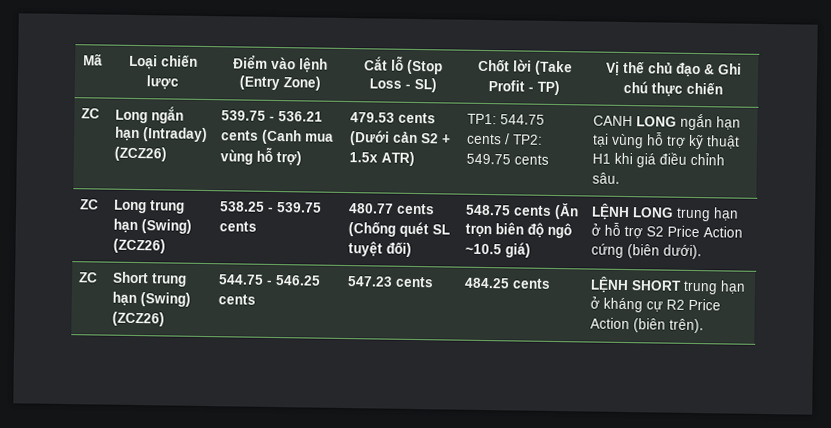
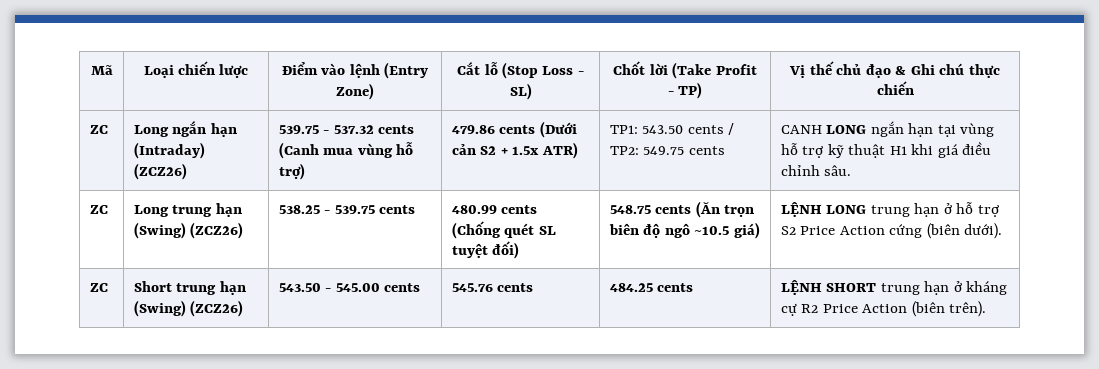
- 539.75 - 536.21 cents (Canh mua vùng hỗ trợ)
+ 539.75 - 537.32 cents (Canh mua vùng hỗ trợ)
- 479.53 cents (Dưới cản S2 + 1.5x ATR)
+ 479.86 cents (Dưới cản S2 + 1.5x ATR)
- TP1: 544.75 cents / TP2: 549.75 cents
+ TP1: 543.50 cents / TP2: 549.75 cents
- ZC | Long trung hạn (Swing) (ZCZ26) | 538.25 - 539.75 cents | 480.77 cents (Chống quét SL tuyệt đối) | 548.75 cents (Ăn trọn biên độ ngô ~10.5 giá) | LỆNH LONG trung hạn ở hỗ trợ S2 Price Action cứng (biên dưới).
+ ZC | Long trung hạn (Swing) (ZCZ26) | 538.25 - 539.75 cents | 480.99 cents (Chống quét SL tuyệt đối) | 548.75 cents (Ăn trọn biên độ ngô ~10.5 giá) | LỆNH LONG trung hạn ở hỗ trợ S2 Price Action cứng (biên dưới).
- ZC | Short trung hạn (Swing) (ZCZ26) | 544.75 - 546.25 cents | 547.23 cents | 484.25 cents | LỆNH SHORT trung hạn ở kháng cự R2 Price Action (biên trên).
+ ZC | Short trung hạn (Swing) (ZCZ26) | 543.50 - 545.00 cents | 545.76 cents | 484.25 cents | LỆNH SHORT trung hạn ở kháng cự R2 Price Action (biên trên).

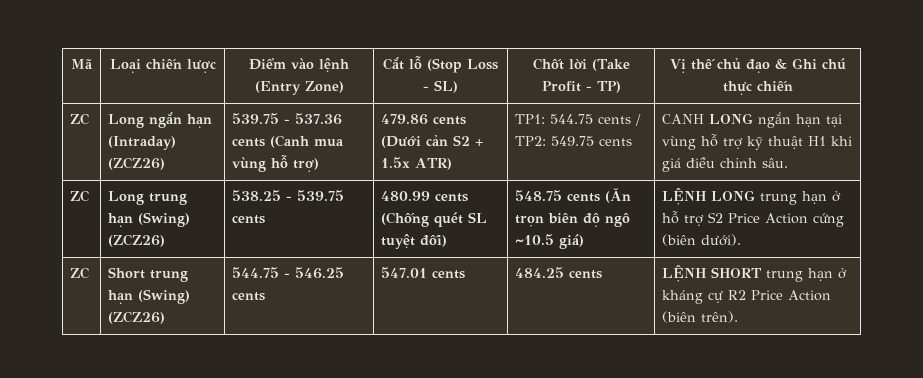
- 539.75 - 537.32 cents (Canh mua vùng hỗ trợ)
+ 539.75 - 537.36 cents (Canh mua vùng hỗ trợ)
- TP1: 543.50 cents / TP2: 549.75 cents
+ TP1: 544.75 cents / TP2: 549.75 cents
- ZC | Short trung hạn (Swing) (ZCZ26) | 543.50 - 545.00 cents | 545.76 cents | 484.25 cents | LỆNH SHORT trung hạn ở kháng cự R2 Price Action (biên trên).
+ ZC | Short trung hạn (Swing) (ZCZ26) | 544.75 - 546.25 cents | 547.01 cents | 484.25 cents | LỆNH SHORT trung hạn ở kháng cự R2 Price Action (biên trên).

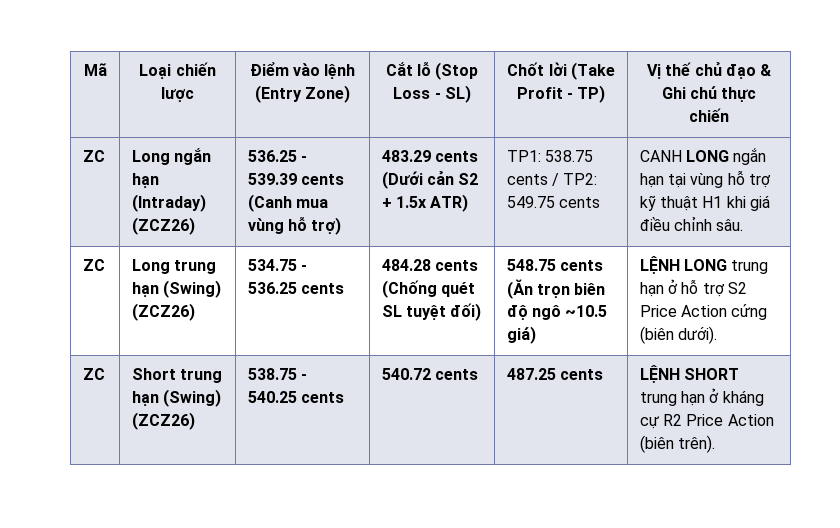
- 539.75 - 537.36 cents (Canh mua vùng hỗ trợ)
+ 536.25 - 539.39 cents (Canh mua vùng hỗ trợ)
- 479.86 cents (Dưới cản S2 + 1.5x ATR)
+ 483.29 cents (Dưới cản S2 + 1.5x ATR)
- TP1: 544.75 cents / TP2: 549.75 cents
+ TP1: 538.75 cents / TP2: 549.75 cents
- ZC | Long trung hạn (Swing) (ZCZ26) | 538.25 - 539.75 cents | 480.99 cents (Chống quét SL tuyệt đối) | 548.75 cents (Ăn trọn biên độ ngô ~10.5 giá) | LỆNH LONG trung hạn ở hỗ trợ S2 Price Action cứng (biên dưới).
+ ZC | Long trung hạn (Swing) (ZCZ26) | 534.75 - 536.25 cents | 484.28 cents (Chống quét SL tuyệt đối) | 548.75 cents (Ăn trọn biên độ ngô ~10.5 giá) | LỆNH LONG trung hạn ở hỗ trợ S2 Price Action cứng (biên dưới).
- ZC | Short trung hạn (Swing) (ZCZ26) | 544.75 - 546.25 cents | 547.01 cents | 484.25 cents | LỆNH SHORT trung hạn ở kháng cự R2 Price Action (biên trên).
+ ZC | Short trung hạn (Swing) (ZCZ26) | 538.75 - 540.25 cents | 540.72 cents | 487.25 cents | LỆNH SHORT trung hạn ở kháng cự R2 Price Action (biên trên).

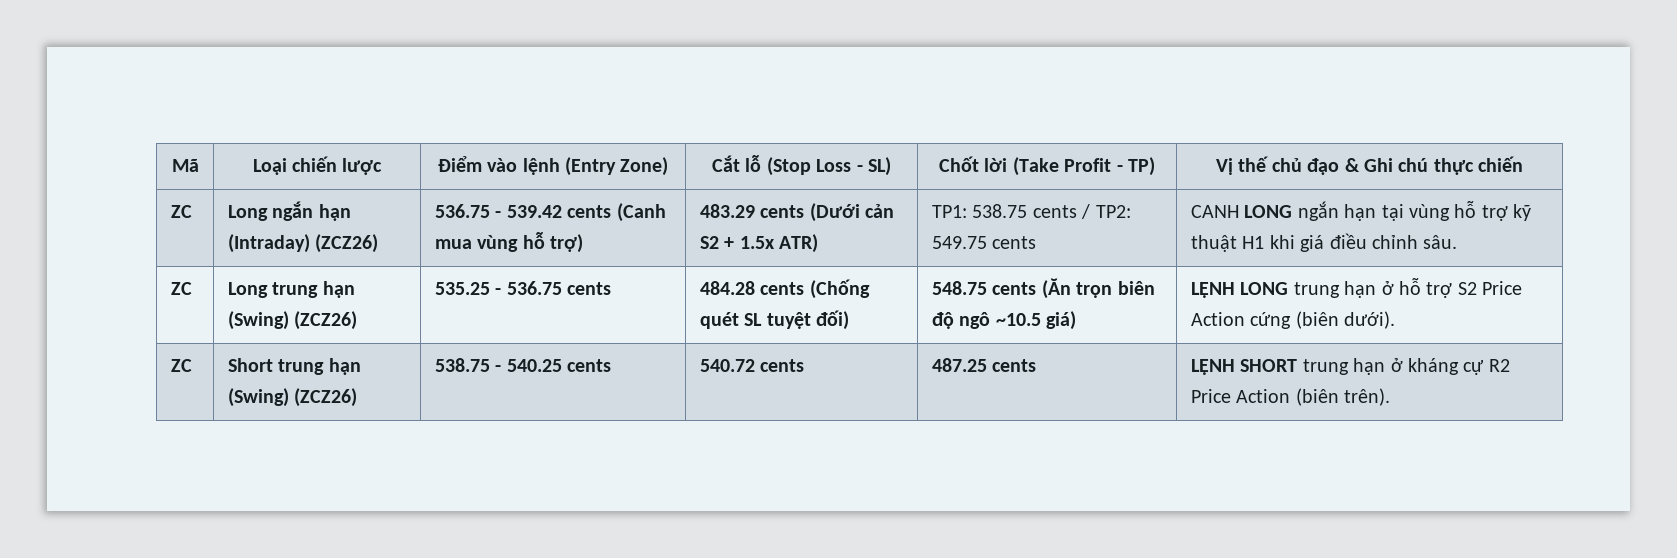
- 536.25 - 539.39 cents (Canh mua vùng hỗ trợ)
+ 536.75 - 539.42 cents (Canh mua vùng hỗ trợ)
- ZC | Long trung hạn (Swing) (ZCZ26) | 534.75 - 536.25 cents | 484.28 cents (Chống quét SL tuyệt đối) | 548.75 cents (Ăn trọn biên độ ngô ~10.5 giá) | LỆNH LONG trung hạn ở hỗ trợ S2 Price Action cứng (biên dưới).
+ ZC | Long trung hạn (Swing) (ZCZ26) | 535.25 - 536.75 cents | 484.28 cents (Chống quét SL tuyệt đối) | 548.75 cents (Ăn trọn biên độ ngô ~10.5 giá) | LỆNH LONG trung hạn ở hỗ trợ S2 Price Action cứng (biên dưới).

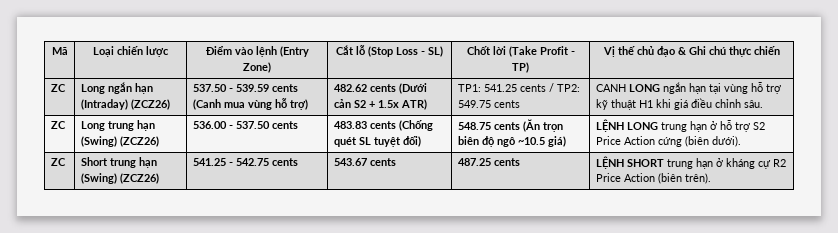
- 536.75 - 539.42 cents (Canh mua vùng hỗ trợ)
+ 537.50 - 539.59 cents (Canh mua vùng hỗ trợ)
- 483.29 cents (Dưới cản S2 + 1.5x ATR)
+ 482.62 cents (Dưới cản S2 + 1.5x ATR)
- TP1: 538.75 cents / TP2: 549.75 cents
+ TP1: 541.25 cents / TP2: 549.75 cents
- ZC | Long trung hạn (Swing) (ZCZ26) | 535.25 - 536.75 cents | 484.28 cents (Chống quét SL tuyệt đối) | 548.75 cents (Ăn trọn biên độ ngô ~10.5 giá) | LỆNH LONG trung hạn ở hỗ trợ S2 Price Action cứng (biên dưới).
+ ZC | Long trung hạn (Swing) (ZCZ26) | 536.00 - 537.50 cents | 483.83 cents (Chống quét SL tuyệt đối) | 548.75 cents (Ăn trọn biên độ ngô ~10.5 giá) | LỆNH LONG trung hạn ở hỗ trợ S2 Price Action cứng (biên dưới).
- ZC | Short trung hạn (Swing) (ZCZ26) | 538.75 - 540.25 cents | 540.72 cents | 487.25 cents | LỆNH SHORT trung hạn ở kháng cự R2 Price Action (biên trên).
+ ZC | Short trung hạn (Swing) (ZCZ26) | 541.25 - 542.75 cents | 543.67 cents | 487.25 cents | LỆNH SHORT trung hạn ở kháng cự R2 Price Action (biên trên).

